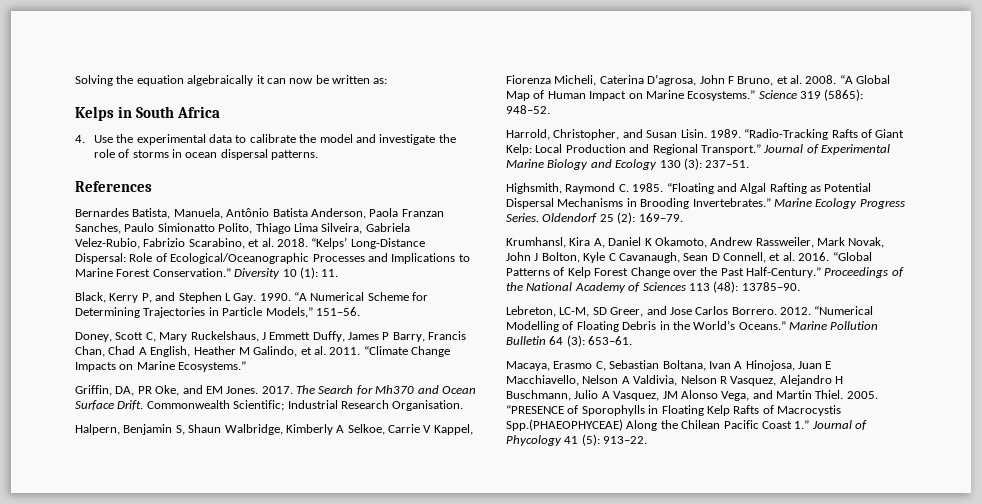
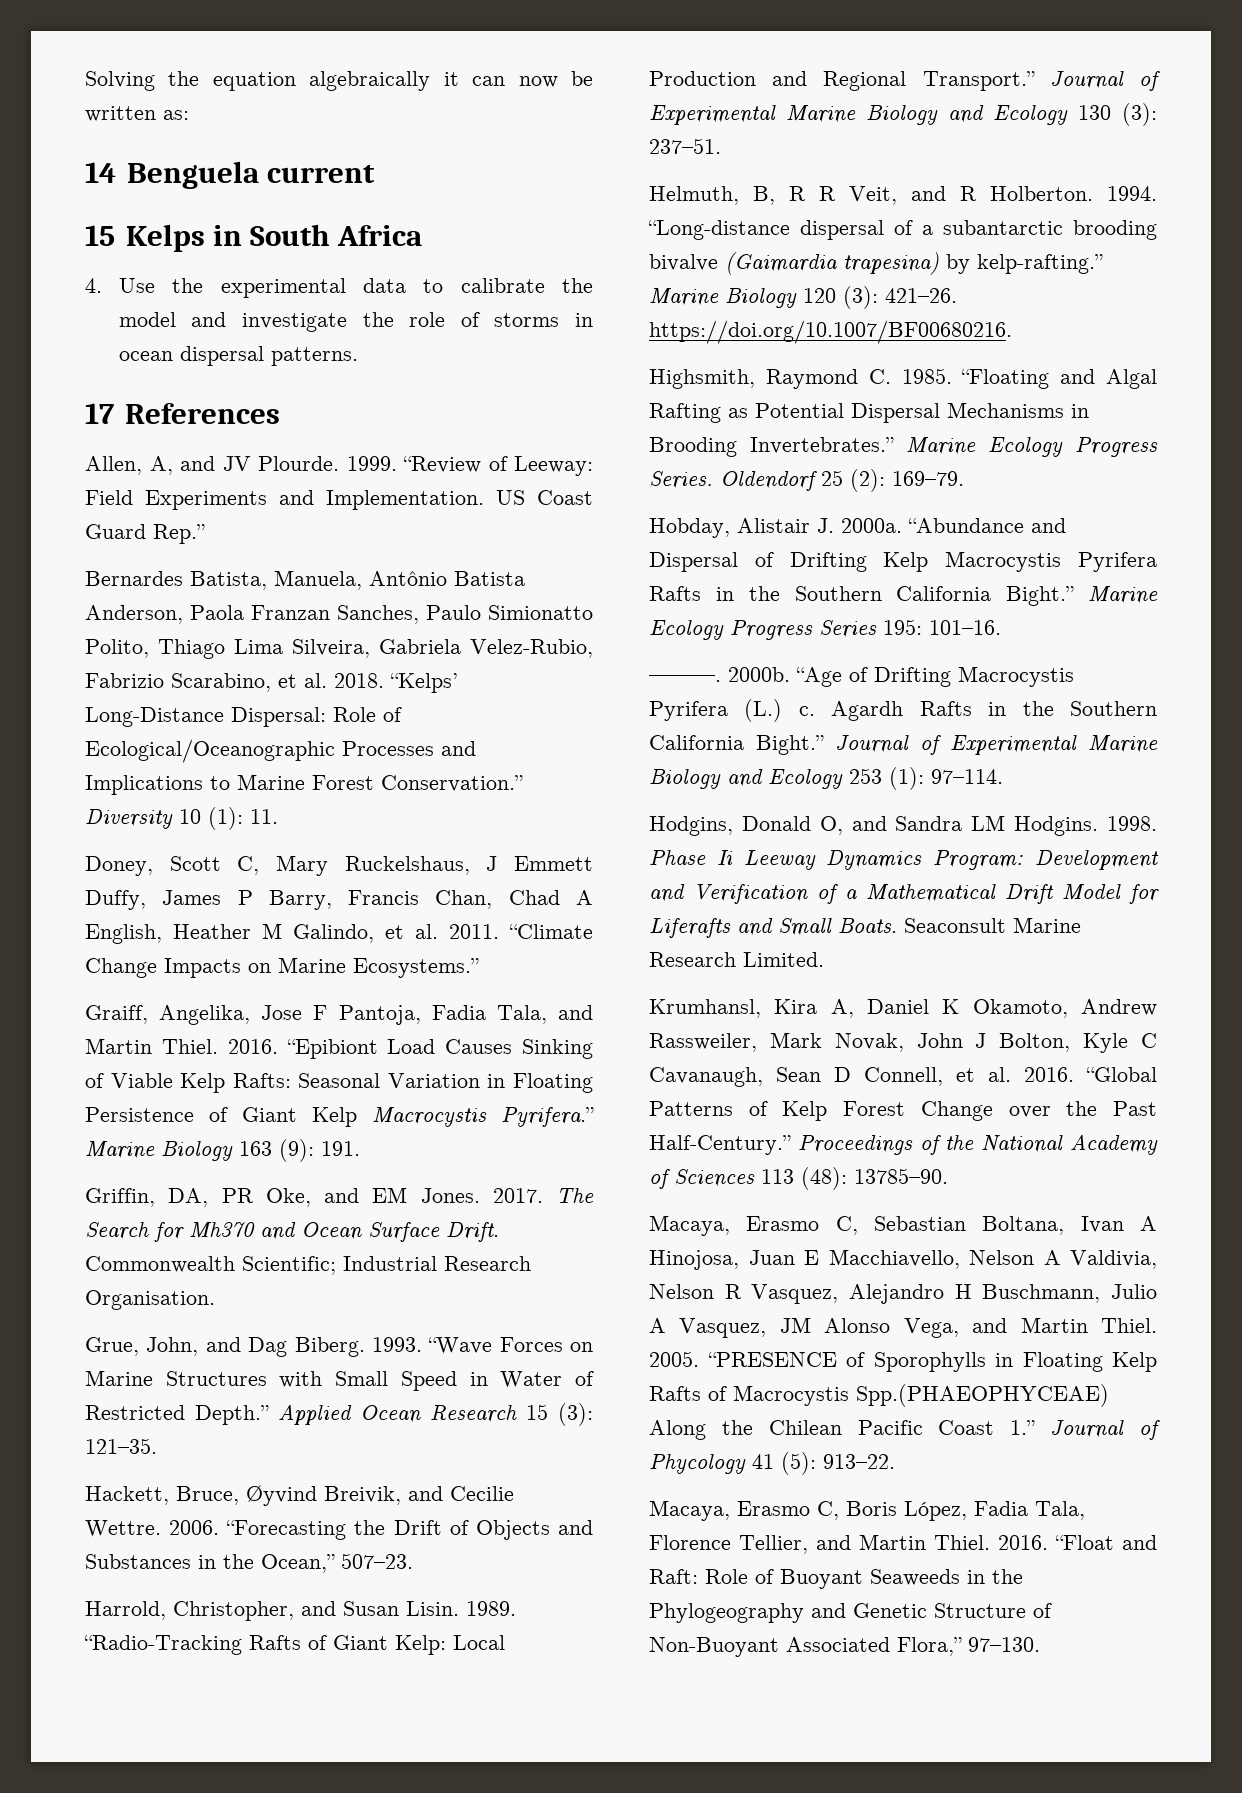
- Kelps in South Africa
+ 14 Benguela current
+ 15 Kelps in South Africa
- References
+ 17 References
+ Allen, A, and JV Plourde. 1999. “Review of Leeway: Field Experiments and Implementation. US Coast Guard Rep.”
- Black, Kerry P, and Stephen L Gay. 1990. “A Numerical Scheme for Determining Trajectories in Particle Models,” 151–56.
+ Graiff, Angelika, Jose F Pantoja, Fadia Tala, and Martin Thiel. 2016. “Epibiont Load Causes Sinking of Viable Kelp Rafts: Seasonal Variation in Floating Persistence of Giant Kelp Macrocystis Pyrifera.” Marine Biology 163 (9): 191.
- Halpern, Benjamin S, Shaun Walbridge, Kimberly A Selkoe, Carrie V Kappel, Fiorenza Micheli, Caterina D’agrosa, John F Bruno, et al. 2008. “A Global Map of Human Impact on Marine Ecosystems.” Science 319 (5865): 948–52.
+ Grue, John, and Dag Biberg. 1993. “Wave Forces on Marine Structures with Small Speed in Water of Restricted Depth.” Applied Ocean Research 15 (3): 121–35.
+ Hackett, Bruce, Øyvind Breivik, and Cecilie Wettre. 2006. “Forecasting the Drift of Objects and Substances in the Ocean,” 507–23.
+ Helmuth, B, R R Veit, and R Holberton. 1994. “Long-distance dispersal of a subantarctic brooding bivalve (Gaimardia trapesina) by kelp-rafting.” Marine Biology 120 (3): 421–26. https://doi.org/10.1007/BF00680216.
+ Hobday, Alistair J. 2000a. “Abundance and Dispersal of Drifting Kelp Macrocystis Pyrifera Rafts in the Southern California Bight.” Marine Ecology Progress Series 195: 101–16.
+ ———. 2000b. “Age of Drifting Macrocystis Pyrifera (L.) c. Agardh Rafts in the Southern California Bight.” Journal of Experimental Marine Biology and Ecology 253 (1): 97–114.
+ Hodgins, Donald O, and Sandra LM Hodgins. 1998. Phase Ii Leeway Dynamics Program: Development and Verification of a Mathematical Drift Model for Liferafts and Small Boats. Seaconsult Marine Research Limited.
- Lebreton, LC-M, SD Greer, and Jose Carlos Borrero. 2012. “Numerical Modelling of Floating Debris in the World’s Oceans.” Marine Pollution Bulletin 64 (3): 653–61.
+ Macaya, Erasmo C, Boris López, Fadia Tala, Florence Tellier, and Martin Thiel. 2016. “Float and Raft: Role of Buoyant Seaweeds in the Phylogeography and Genetic Structure of Non-Buoyant Associated Flora,” 97–130.

